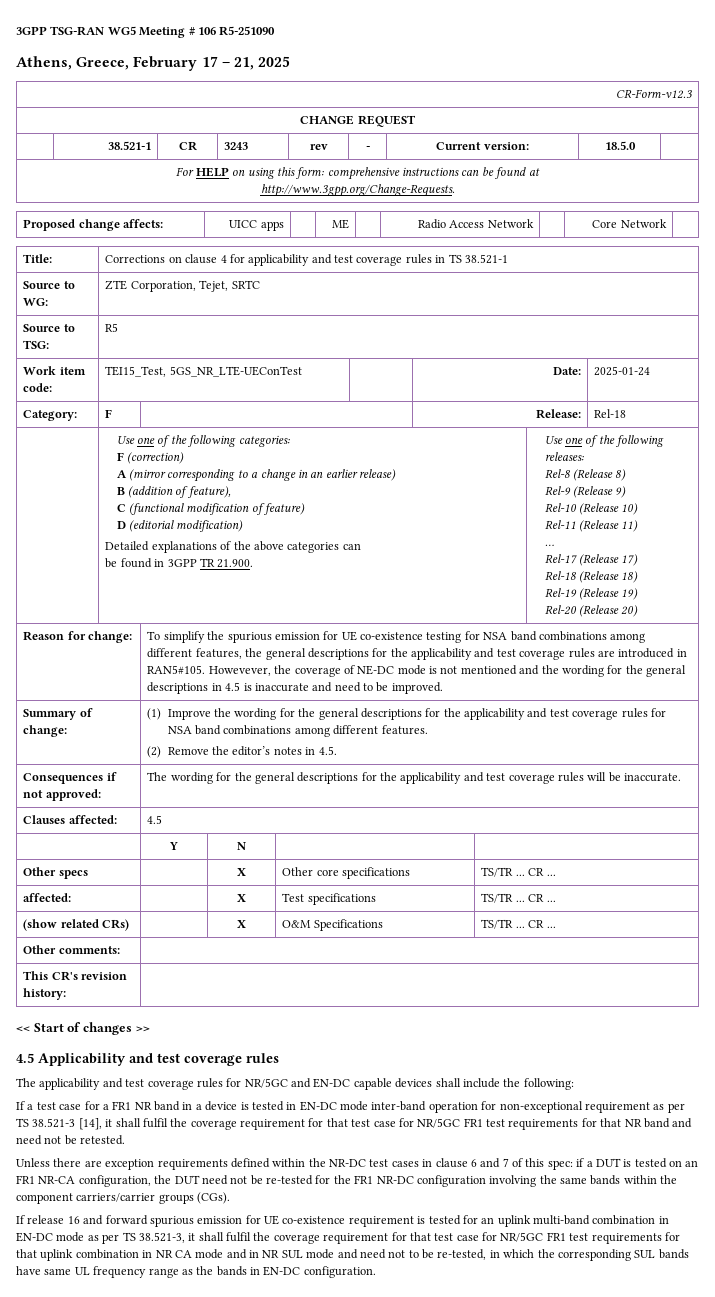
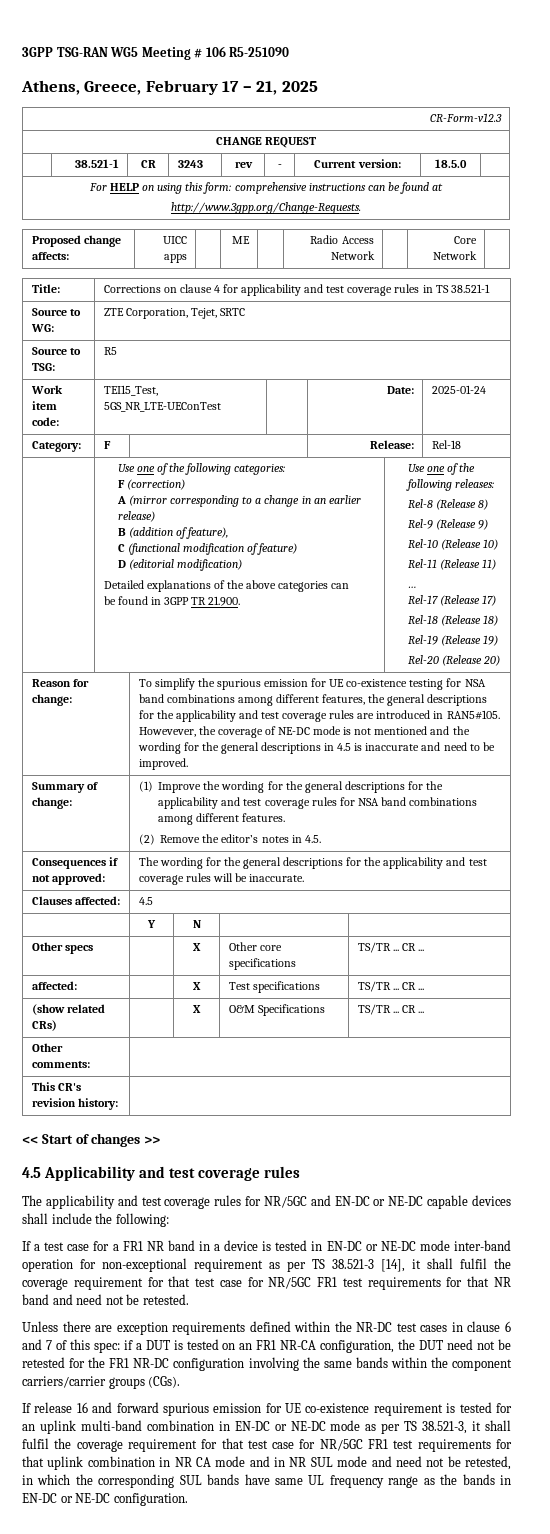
- The applicability and test coverage rules for NR/5GC and EN-DC capable devices shall include the following:
+ The applicability and test coverage rules for NR/5GC and EN-DC or NE-DC capable devices shall include the following:
- If a test case for a FR1 NR band in a device is tested in EN-DC mode inter-band operation for non-exceptional requirement as per TS 38.521-3 [14], it shall fulfil the coverage requirement for that test case for NR/5GC FR1 test requirements for that NR band and need not be retested.
+ If a test case for a FR1 NR band in a device is tested in EN-DC or NE-DC mode inter-band operation for non-exceptional requirement as per TS 38.521-3 [14], it shall fulfil the coverage requirement for that test case for NR/5GC FR1 test requirements for that NR band and need not be retested.
- Unless there are exception requirements defined within the NR-DC test cases in clause 6 and 7 of this spec: if a DUT is tested on an FR1 NR-CA configuration, the DUT need not be re-tested for the FR1 NR-DC configuration involving the same bands within the component carriers/carrier groups (CGs).
+ Unless there are exception requirements defined within the NR-DC test cases in clause 6 and 7 of this spec: if a DUT is tested on an FR1 NR-CA configuration, the DUT need not be retested for the FR1 NR-DC configuration involving the same bands within the component carriers/carrier groups (CGs).
- If release 16 and forward spurious emission for UE co-existence requirement is tested for an uplink multi-band combination in EN-DC mode as per TS 38.521-3, it shall fulfil the coverage requirement for that test case for NR/5GC FR1 test requirements for that uplink combination in NR CA mode and in NR SUL mode and need not to be re-tested, in which the corresponding SUL bands have same UL frequency range as the bands in EN-DC configuration.
+ If release 16 and forward spurious emission for UE co-existence requirement is tested for an uplink multi-band combination in EN-DC or NE-DC mode as per TS 38.521-3, it shall fulfil the coverage requirement for that test case for NR/5GC FR1 test requirements for that uplink combination in NR CA mode and in NR SUL mode and need not be retested, in which the corresponding SUL bands have same UL frequency range as the bands in EN-DC or NE-DC configuration.

